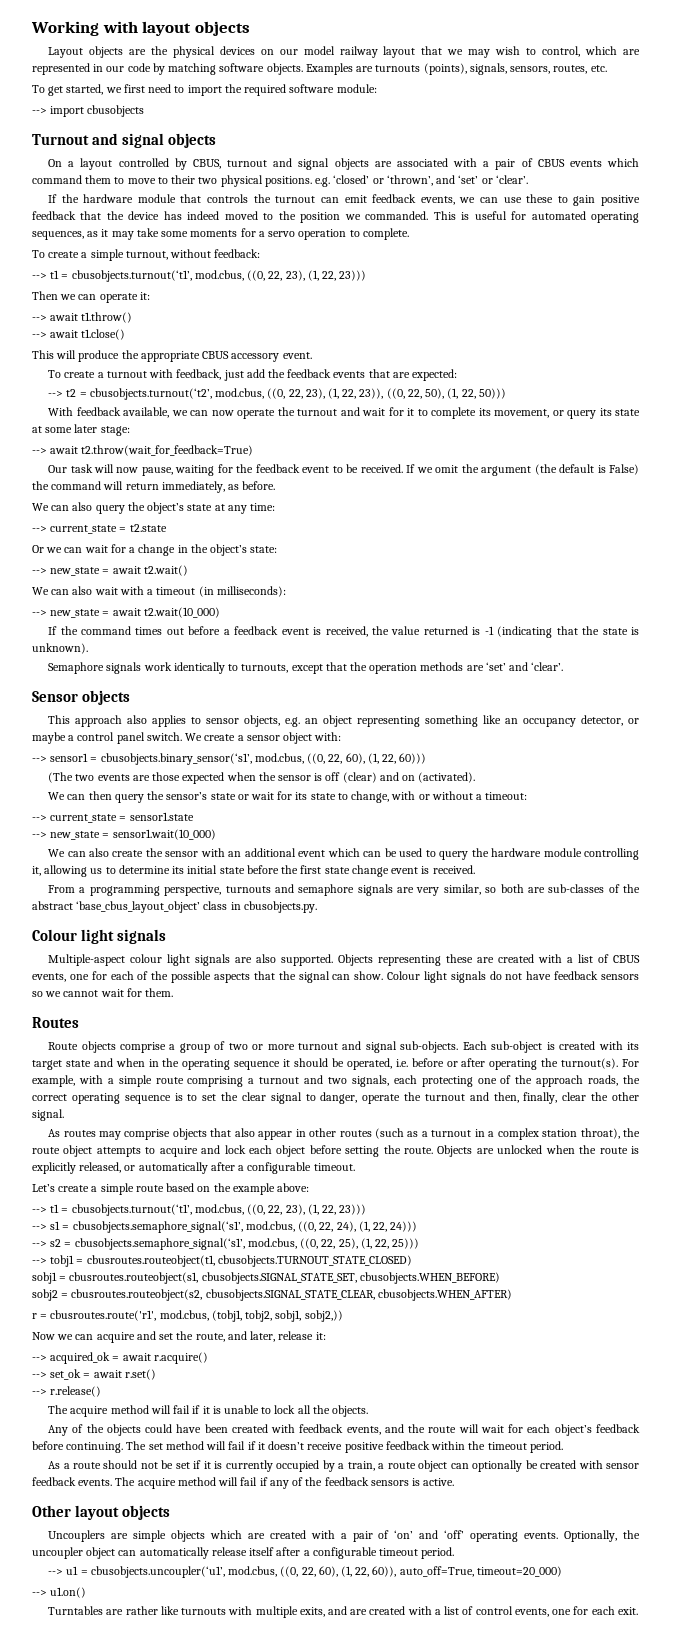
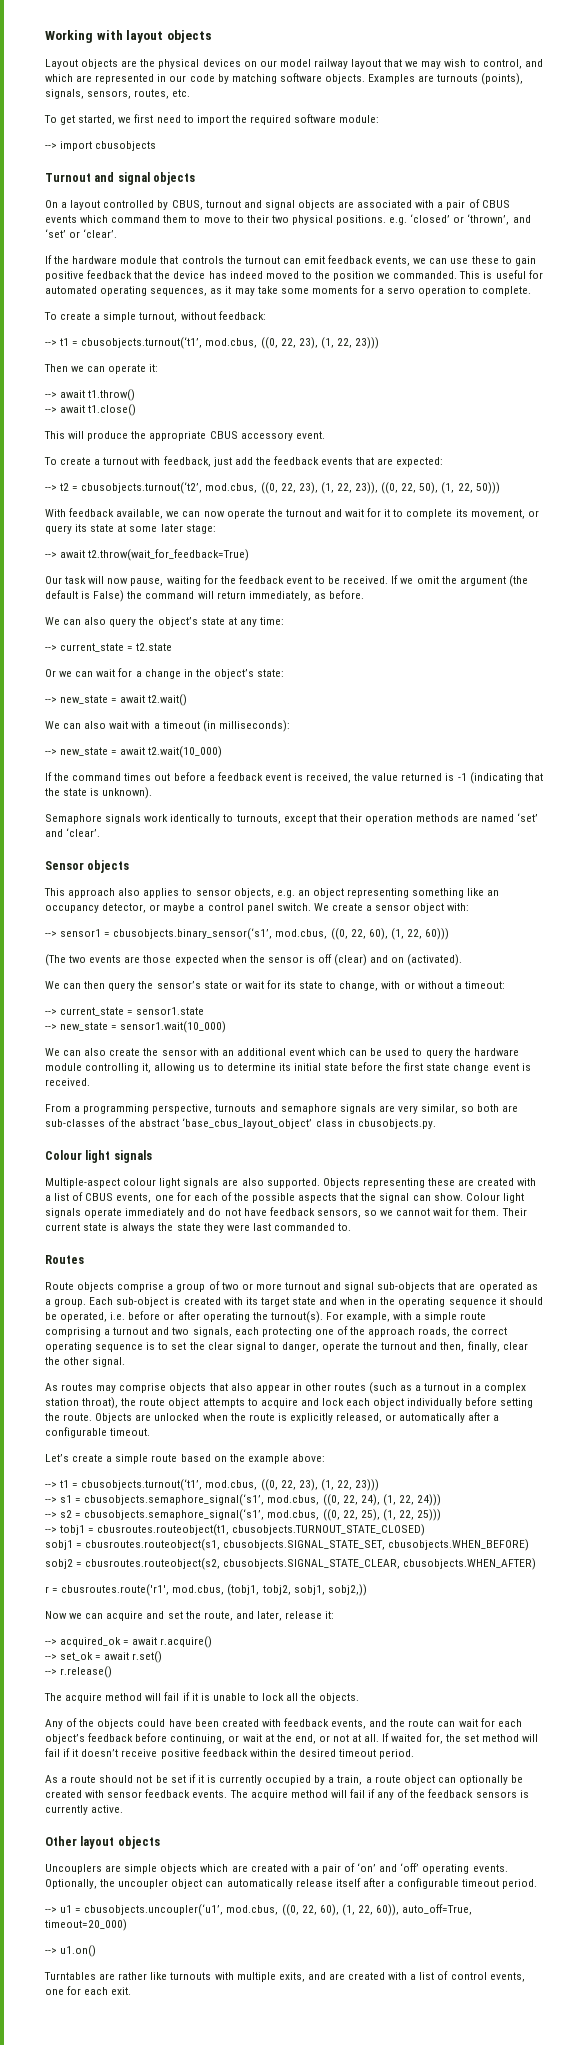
- Layout objects are the physical devices on our model railway layout that we may wish to control, which are represented in our code by matching software objects.
+ Layout objects are the physical devices on our model railway layout that we may wish to control, and which are represented in our code by matching software objects.
- Semaphore signals work identically to turnouts, except that the operation methods are ‘set’ and ‘clear’.
+ Semaphore signals work identically to turnouts, except that their operation methods are named ‘set’ and ‘clear’.
- Colour light signals do not have feedback sensors so we cannot wait for them.
+ Colour light signals operate immediately and do not have feedback sensors, so we cannot wait for them. Their current state is always the state they were last commanded to.
- Route objects comprise a group of two or more turnout and signal sub-objects.
+ Route objects comprise a group of two or more turnout and signal sub-objects that are operated as a group.
- As routes may comprise objects that also appear in other routes (such as a turnout in a complex station throat), the route object attempts to acquire and lock each object before setting the route.
+ As routes may comprise objects that also appear in other routes (such as a turnout in a complex station throat), the route object attempts to acquire and lock each object individually before setting the route.
- Any of the objects could have been created with feedback events, and the route will wait for each object’s feedback before continuing. The set method will fail if it doesn’t receive positive feedback within the timeout period.
+ Any of the objects could have been created with feedback events, and the route can wait for each object’s feedback before continuing, or wait at the end, or not at all. If waited for, the set method will fail if it doesn’t receive positive feedback within the desired timeout period.
- The acquire method will fail if any of the feedback sensors is active.
+ The acquire method will fail if any of the feedback sensors is currently active.

